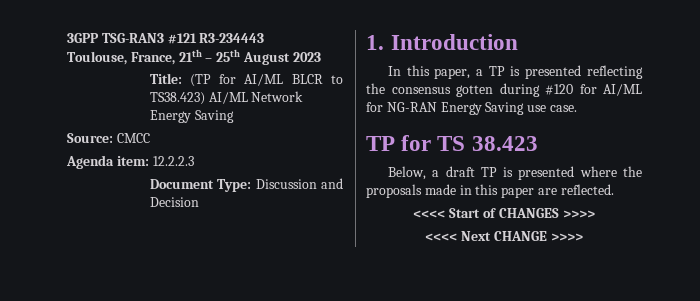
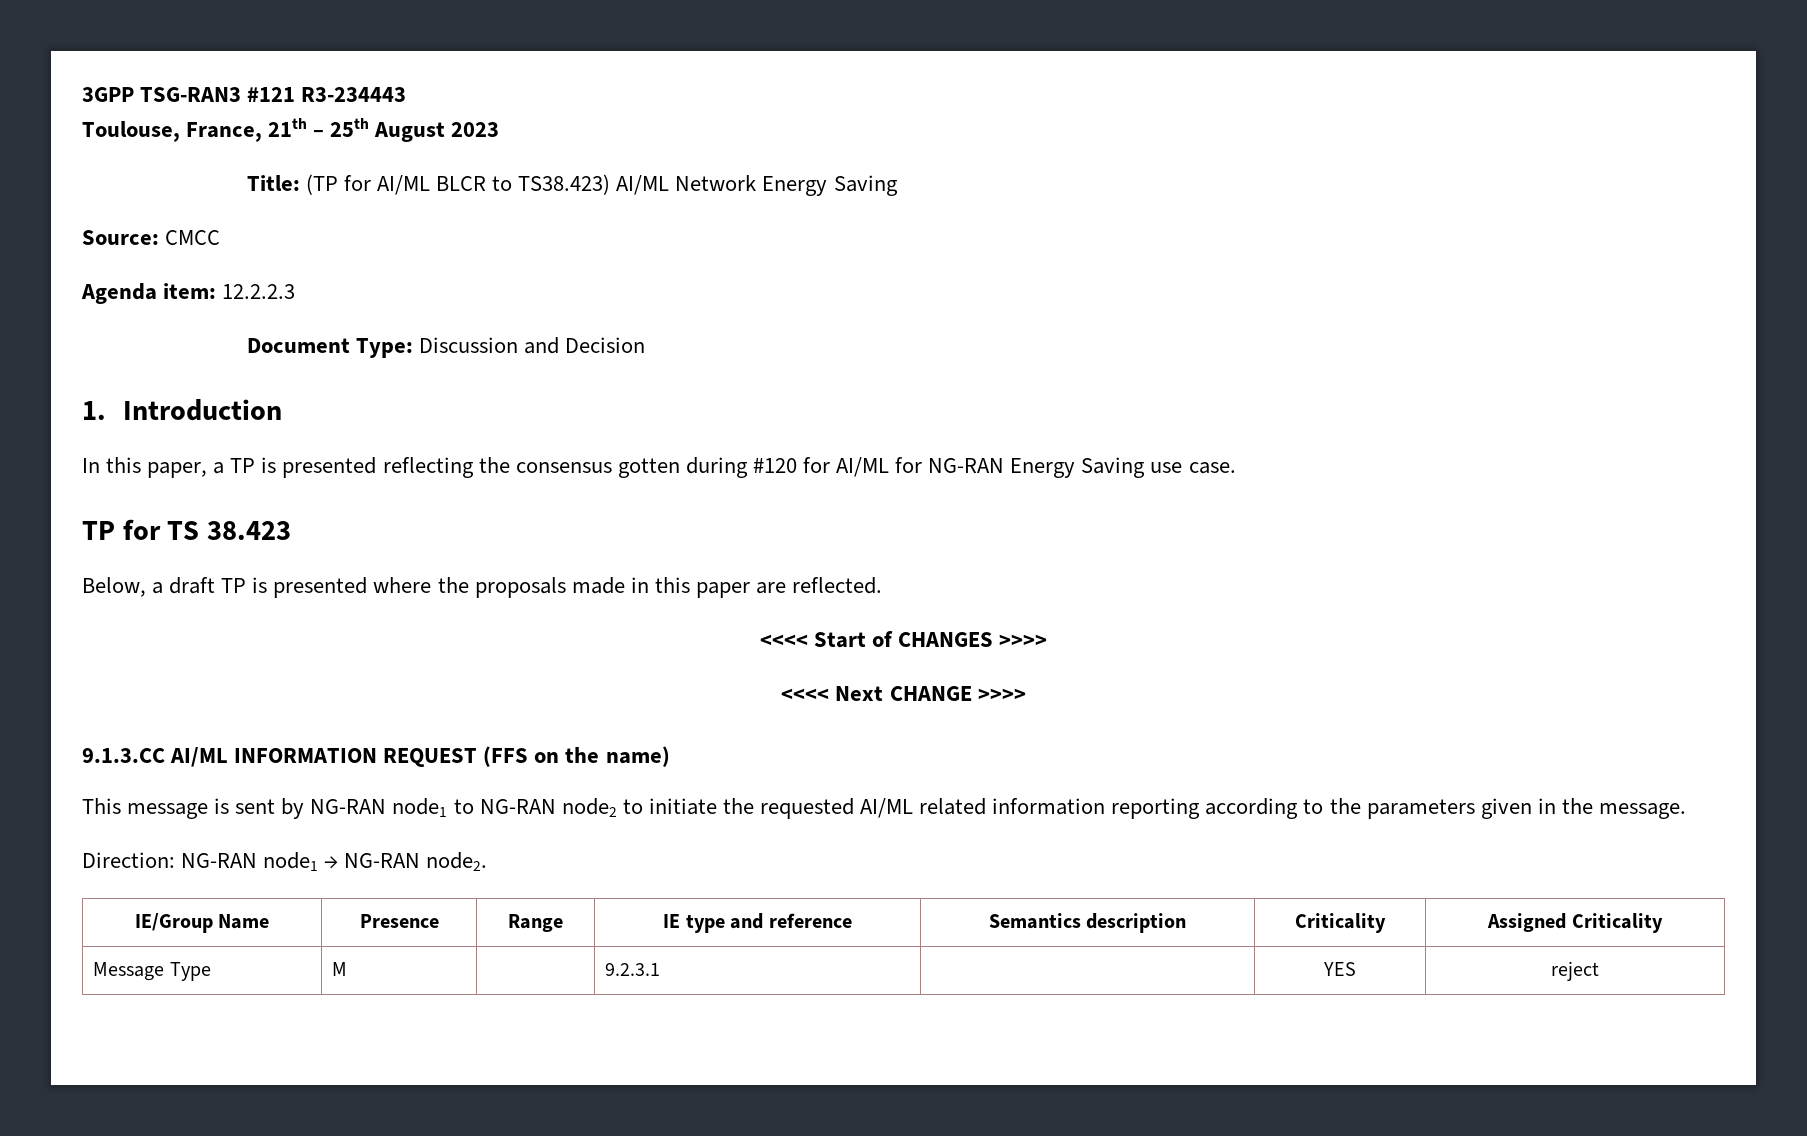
+ 9.1.3.CC AI/ML INFORMATION REQUEST (FFS on the name)
+ This message is sent by NG-RAN node1 to NG-RAN node2 to initiate the requested AI/ML related information reporting according to the parameters given in the message.
+ Direction: NG-RAN node1 → NG-RAN node2.
+ IE/Group Name | Presence | Range | IE type and reference | Semantics description | Criticality | Assigned Criticality
+ Message Type | M | | 9.2.3.1 | | YES | reject

